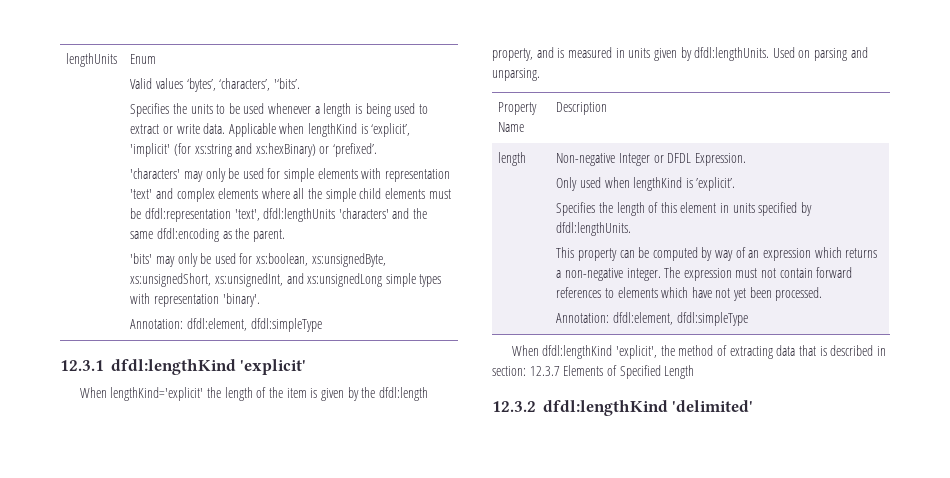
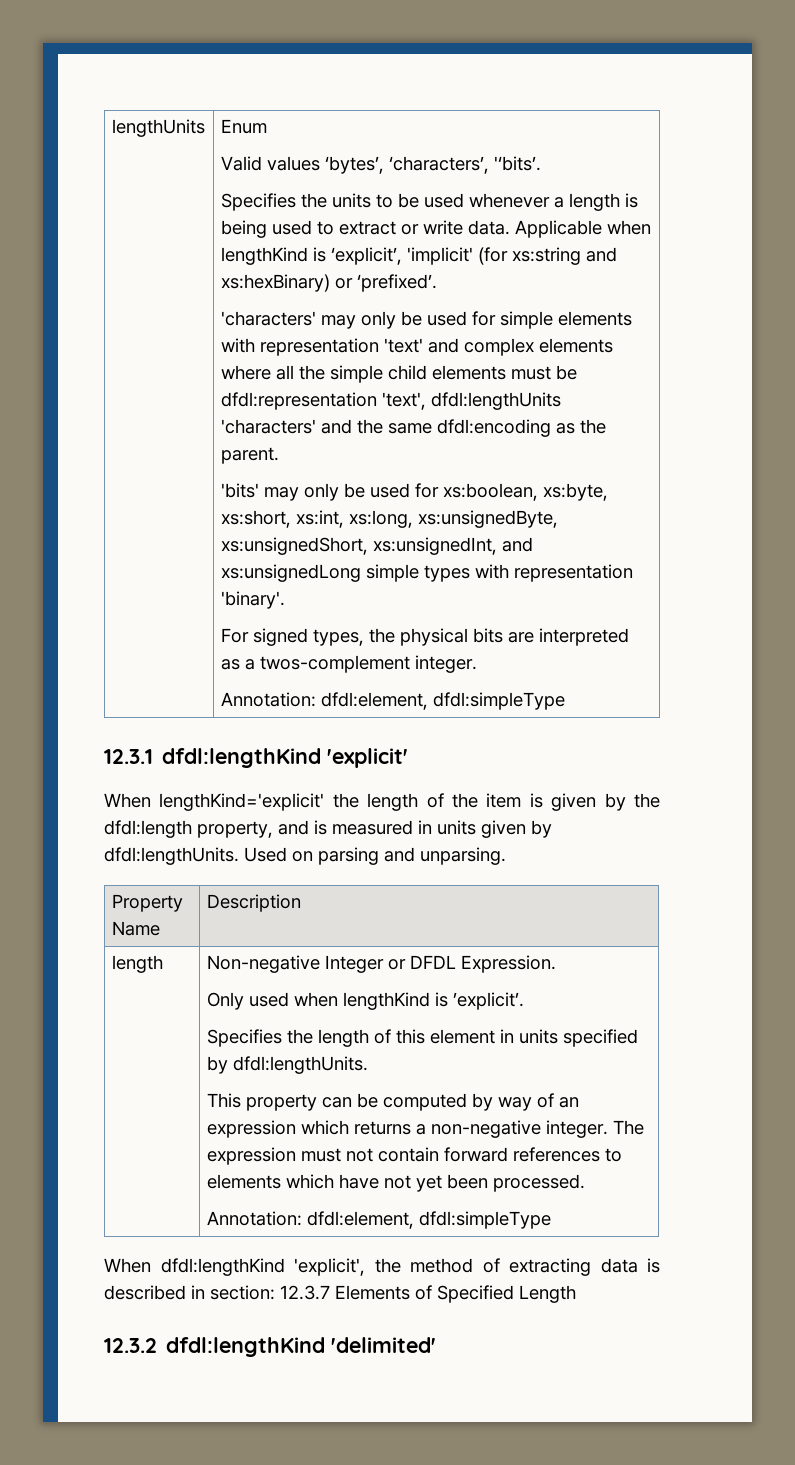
- 'bits' may only be used for xs:boolean, xs:unsignedByte, xs:unsignedShort, xs:unsignedInt, and xs:unsignedLong simple types with representation 'binary'.
+ 'bits' may only be used for xs:boolean, xs:byte, xs:short, xs:int, xs:long, xs:unsignedByte, xs:unsignedShort, xs:unsignedInt, and xs:unsignedLong simple types with representation 'binary'.
+ For signed types, the physical bits are interpreted as a twos-complement integer.
- When dfdl:lengthKind 'explicit', the method of extracting data that is described in section: 12.3.7 Elements of Specified Length
+ When dfdl:lengthKind 'explicit', the method of extracting data is described in section: 12.3.7 Elements of Specified Length

